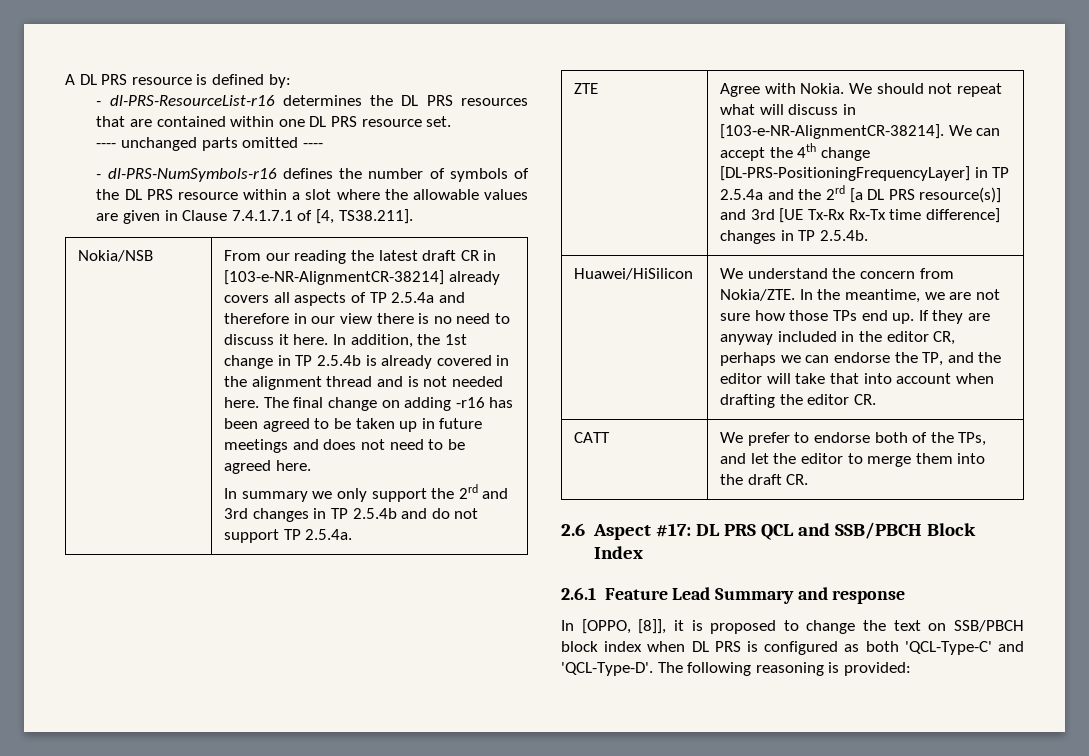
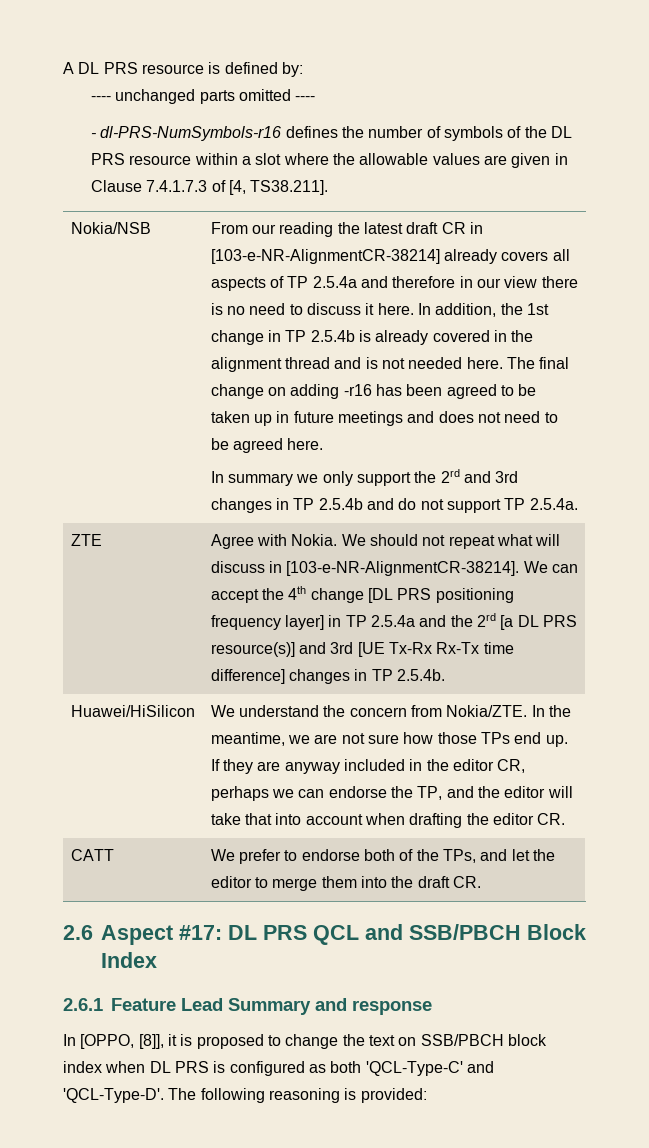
- - dl-PRS-ResourceList-r16 determines the DL PRS resources that are contained within one DL PRS resource set.
- - dl-PRS-NumSymbols-r16 defines the number of symbols of the DL PRS resource within a slot where the allowable values are given in Clause 7.4.1.7.1 of [4, TS38.211].
+ - dl-PRS-NumSymbols-r16 defines the number of symbols of the DL PRS resource within a slot where the allowable values are given in Clause 7.4.1.7.3 of [4, TS38.211].
- We can accept the 4th change [DL-PRS-PositioningFrequencyLayer] in TP 2.5.4a and the 2rd [a DL PRS resource(s)] and 3rd [UE Tx-Rx Rx-Tx time difference] changes in TP 2.5.4b.
+ We can accept the 4th change [DL PRS positioning frequency layer] in TP 2.5.4a and the 2rd [a DL PRS resource(s)] and 3rd [UE Tx-Rx Rx-Tx time difference] changes in TP 2.5.4b.

